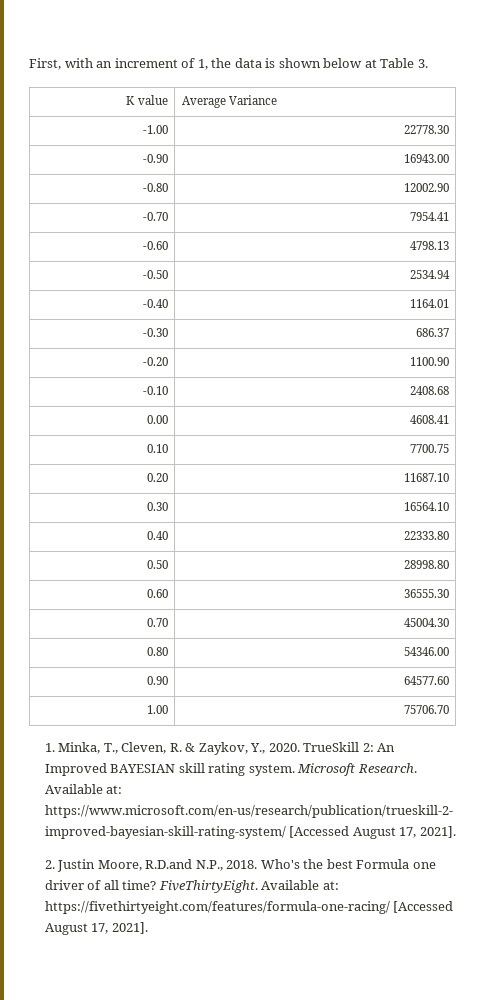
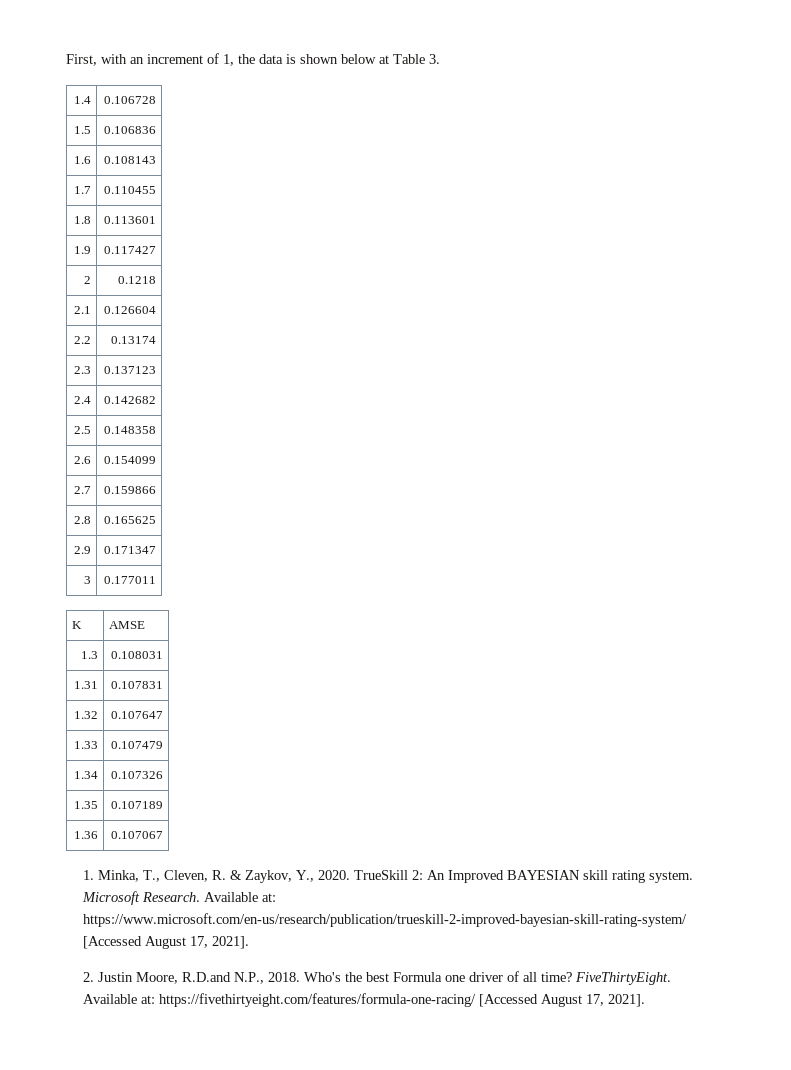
- K value | Average Variance
- -1.00 | 22778.30
- -0.90 | 16943.00
- -0.80 | 12002.90
- -0.70 | 7954.41
- -0.60 | 4798.13
- -0.50 | 2534.94
- -0.40 | 1164.01
- -0.30 | 686.37
- -0.20 | 1100.90
- -0.10 | 2408.68
- 0.00 | 4608.41
- 0.10 | 7700.75
- 0.20 | 11687.10
- 0.30 | 16564.10
- 0.40 | 22333.80
- 0.50 | 28998.80
- 0.60 | 36555.30
- 0.70 | 45004.30
- 0.80 | 54346.00
- 0.90 | 64577.60
- 1.00 | 75706.70
+ 1.4 | 0.106728
+ 1.5 | 0.106836
+ 1.6 | 0.108143
+ 1.7 | 0.110455
+ 1.8 | 0.113601
+ 1.9 | 0.117427
+ 2 | 0.1218
+ 2.1 | 0.126604
+ 2.2 | 0.13174
+ 2.3 | 0.137123
+ 2.4 | 0.142682
+ 2.5 | 0.148358
+ 2.6 | 0.154099
+ 2.7 | 0.159866
+ 2.8 | 0.165625
+ 2.9 | 0.171347
+ 3 | 0.177011
+ K | AMSE
+ 1.3 | 0.108031
+ 1.31 | 0.107831
+ 1.32 | 0.107647
+ 1.33 | 0.107479
+ 1.34 | 0.107326
+ 1.35 | 0.107189
+ 1.36 | 0.107067

